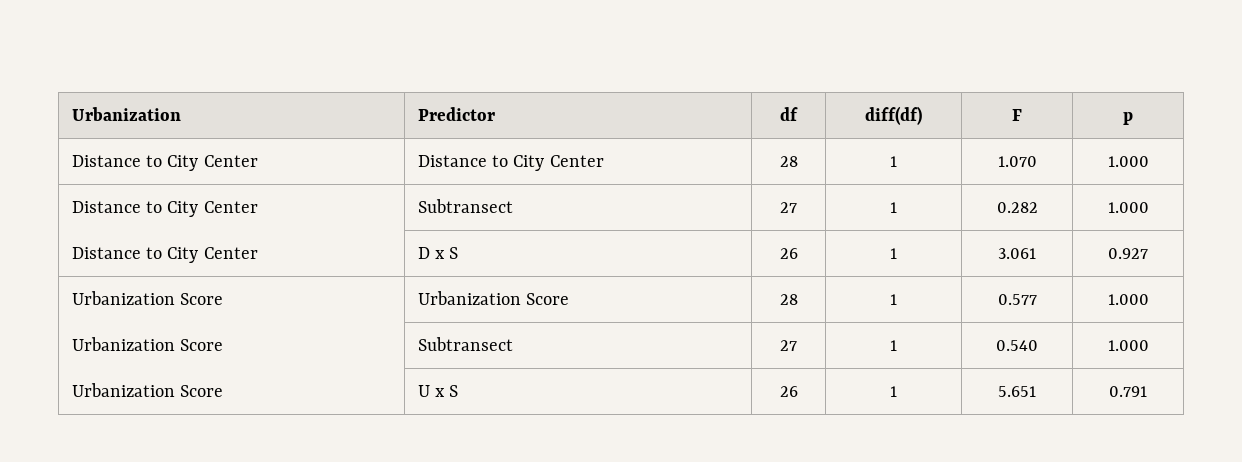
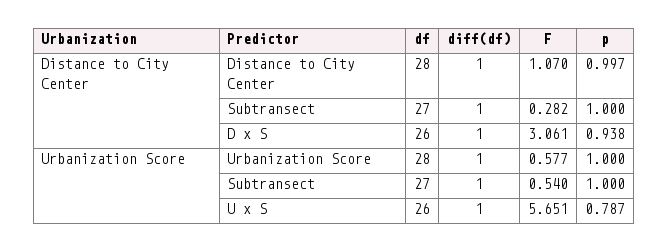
- Distance to City Center | Distance to City Center | 28 | 1 | 1.070 | 1.000
- Distance to City Center | Subtransect | 27 | 1 | 0.282 | 1.000
+ Distance to City Center | Distance to City Center | 28 | 1 | 1.070 | 0.997
+ | Subtransect | 27 | 1 | 0.282 | 1.000
- Distance to City Center | D x S | 26 | 1 | 3.061 | 0.927
+ | D x S | 26 | 1 | 3.061 | 0.938
- Urbanization Score | Subtransect | 27 | 1 | 0.540 | 1.000
+ | Subtransect | 27 | 1 | 0.540 | 1.000
- Urbanization Score | U x S | 26 | 1 | 5.651 | 0.791
+ | U x S | 26 | 1 | 5.651 | 0.787

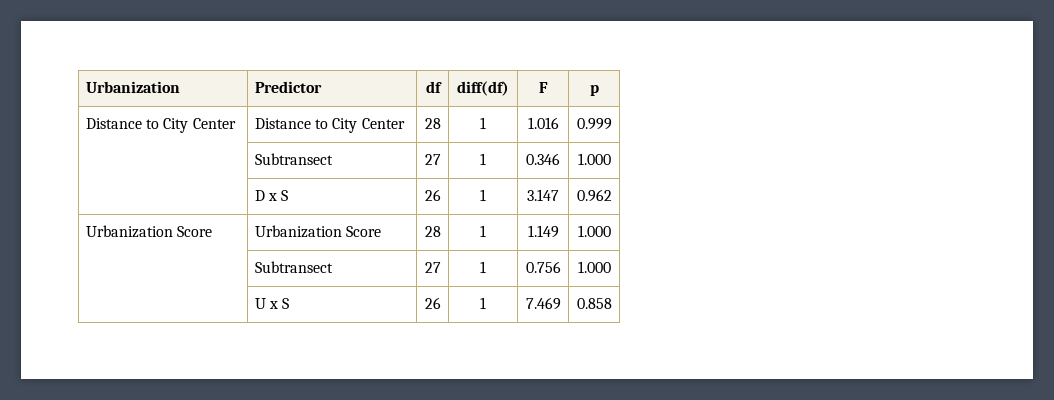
- Distance to City Center | Distance to City Center | 28 | 1 | 1.070 | 0.997
- | Subtransect | 27 | 1 | 0.282 | 1.000
+ Distance to City Center | Distance to City Center | 28 | 1 | 1.016 | 0.999
+ | Subtransect | 27 | 1 | 0.346 | 1.000
- | D x S | 26 | 1 | 3.061 | 0.938
+ | D x S | 26 | 1 | 3.147 | 0.962
- Urbanization Score | Urbanization Score | 28 | 1 | 0.577 | 1.000
+ Urbanization Score | Urbanization Score | 28 | 1 | 1.149 | 1.000
- | Subtransect | 27 | 1 | 0.540 | 1.000
+ | Subtransect | 27 | 1 | 0.756 | 1.000
- | U x S | 26 | 1 | 5.651 | 0.787
+ | U x S | 26 | 1 | 7.469 | 0.858

